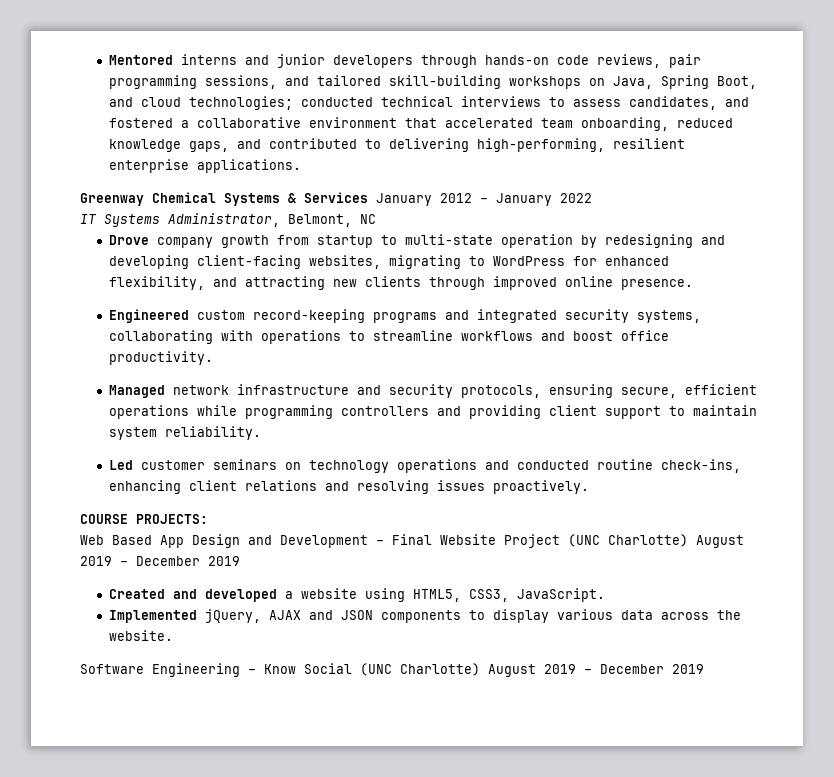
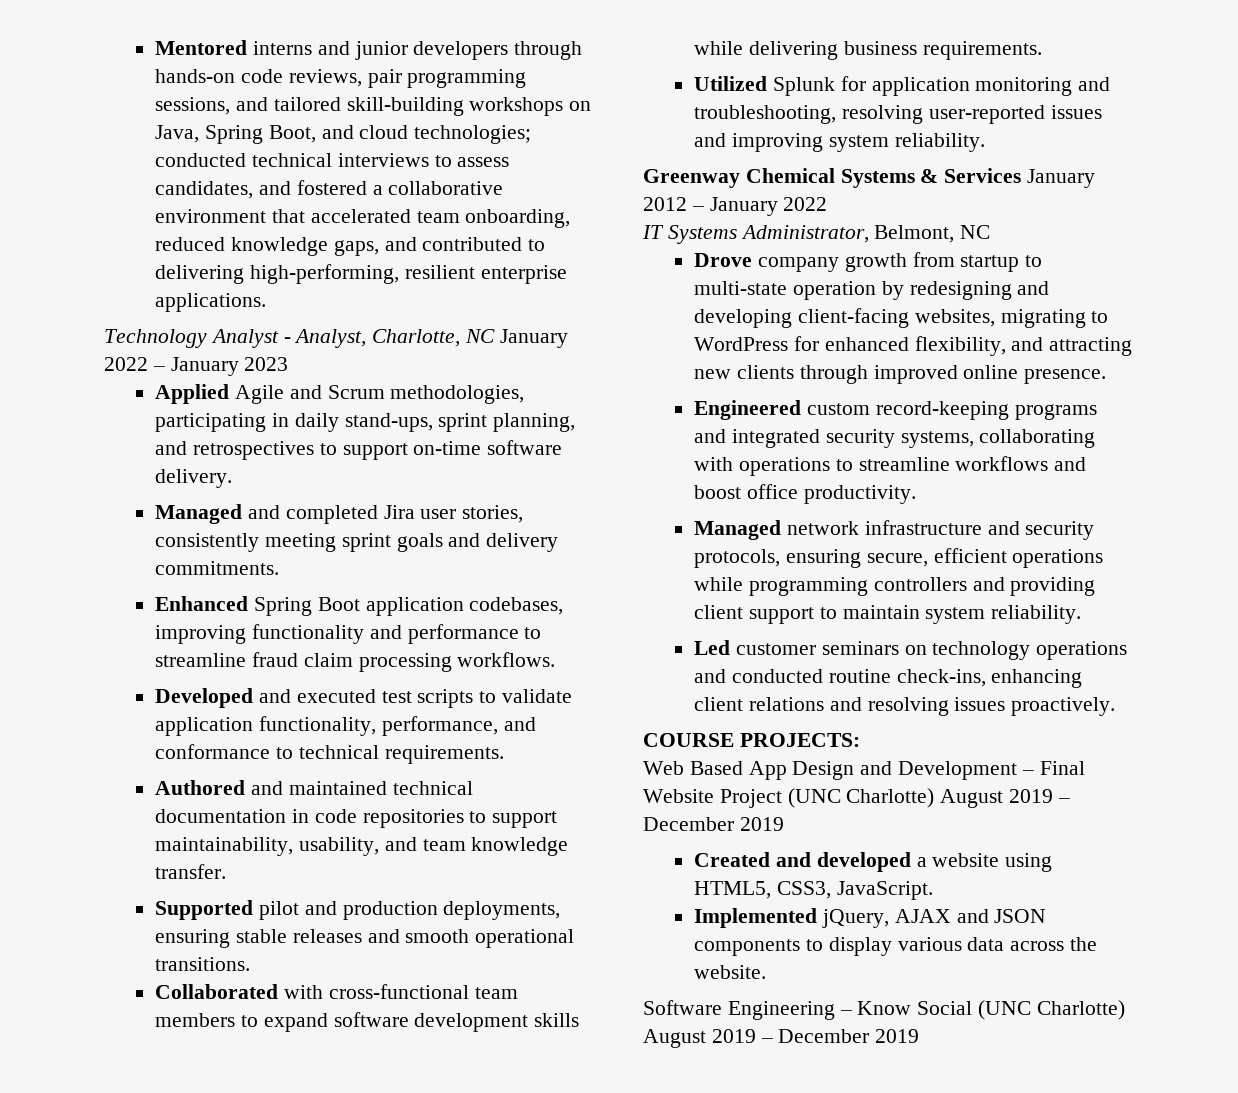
+ Technology Analyst - Analyst, Charlotte, NC January 2022 – January 2023
+ Applied Agile and Scrum methodologies, participating in daily stand‑ups, sprint planning, and retrospectives to support on‑time software delivery.
+ Managed and completed Jira user stories, consistently meeting sprint goals and delivery commitments.
+ Enhanced Spring Boot application codebases, improving functionality and performance to streamline fraud claim processing workflows.
+ Developed and executed test scripts to validate application functionality, performance, and conformance to technical requirements.
+ Authored and maintained technical documentation in code repositories to support maintainability, usability, and team knowledge transfer.
+ Supported pilot and production deployments, ensuring stable releases and smooth operational transitions.
+ Collaborated with cross‑functional team members to expand software development skills while delivering business requirements.
+ Utilized Splunk for application monitoring and troubleshooting, resolving user‑reported issues and improving system reliability.

